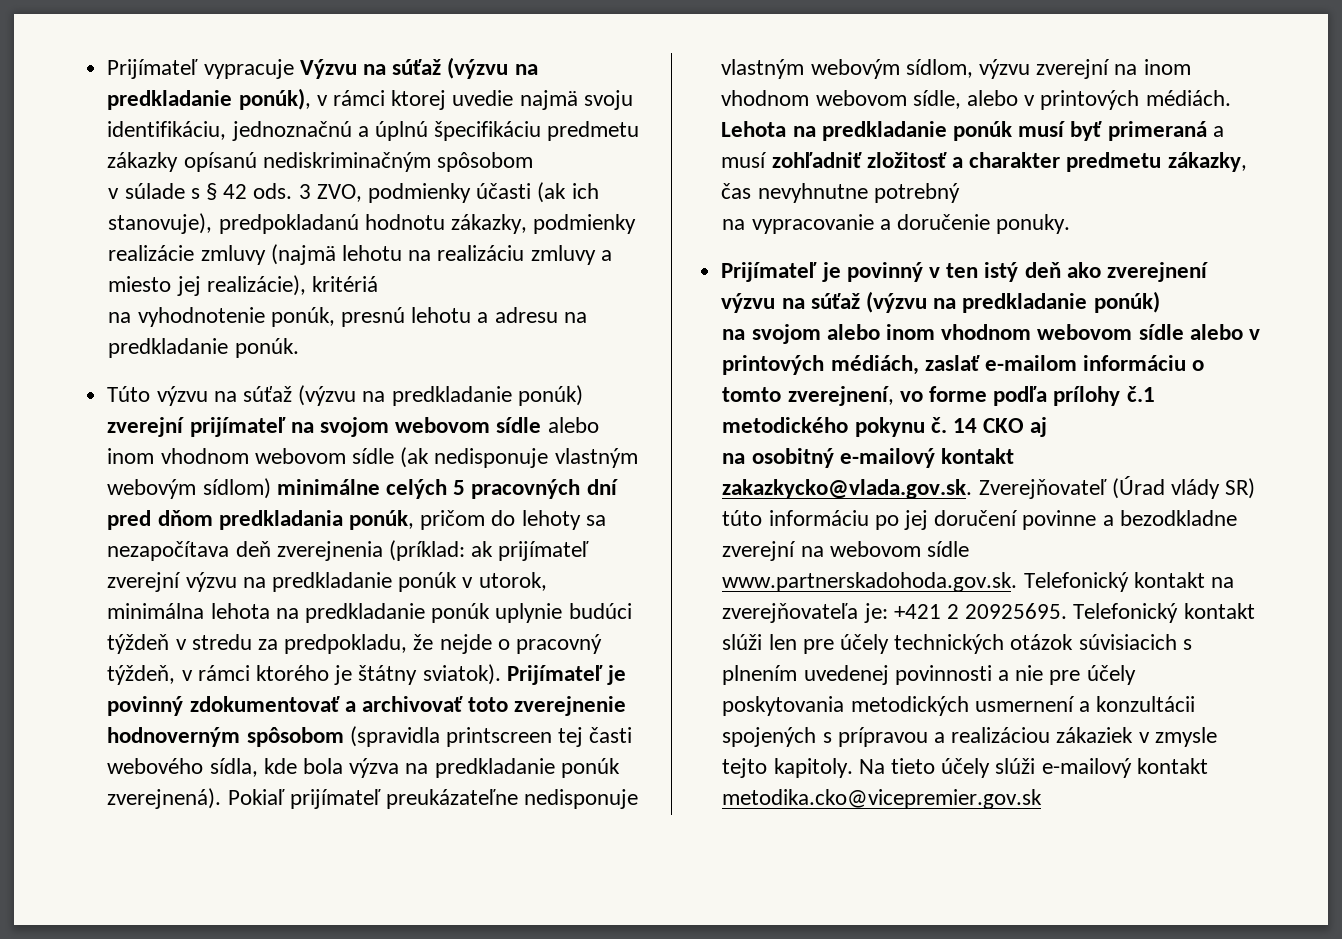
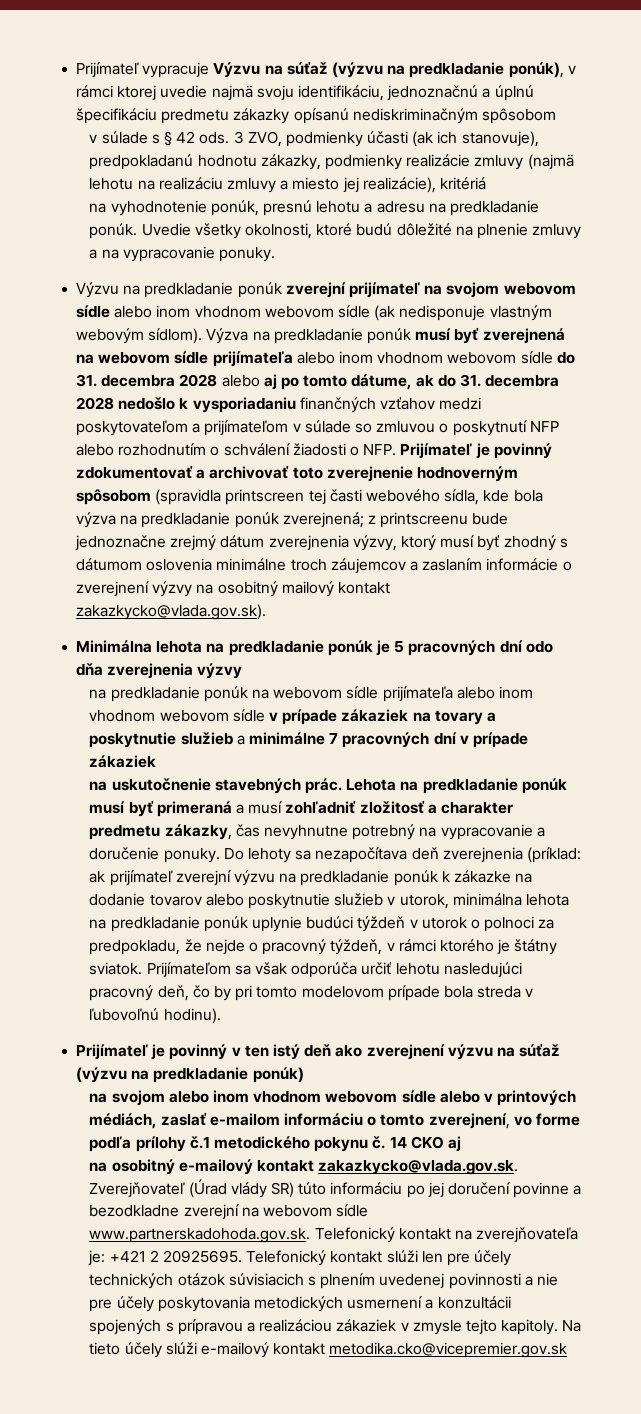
- na vyhodnotenie ponúk, presnú lehotu a adresu na predkladanie ponúk.
- Túto výzvu na súťaž (výzvu na predkladanie ponúk) zverejní prijímateľ na svojom webovom sídle alebo inom vhodnom webovom sídle (ak nedisponuje vlastným webovým sídlom) minimálne celých 5 pracovných dní pred dňom predkladania ponúk, pričom do lehoty sa nezapočítava deň zverejnenia (príklad: ak prijímateľ zverejní výzvu na predkladanie ponúk v utorok, minimálna lehota na predkladanie ponúk uplynie budúci týždeň v stredu za predpokladu, že nejde o pracovný týždeň, v rámci ktorého je štátny sviatok). Prijímateľ je povinný zdokumentovať a archivovať toto zverejnenie hodnoverným spôsobom (spravidla printscreen tej časti webového sídla, kde bola výzva na predkladanie ponúk zverejnená). Pokiaľ prijímateľ preukázateľne nedisponuje vlastným webovým sídlom, výzvu zverejní na inom vhodnom webovom sídle, alebo v printových médiách.
+ na vyhodnotenie ponúk, presnú lehotu a adresu na predkladanie ponúk. Uvedie všetky okolnosti, ktoré budú dôležité na plnenie zmluvy a na vypracovanie ponuky.
+ Výzvu na predkladanie ponúk zverejní prijímateľ na svojom webovom sídle alebo inom vhodnom webovom sídle (ak nedisponuje vlastným webovým sídlom). Výzva na predkladanie ponúk musí byť zverejnená na webovom sídle prijímateľa alebo inom vhodnom webovom sídle do 31. decembra 2028 alebo aj po tomto dátume, ak do 31. decembra 2028 nedošlo k vysporiadaniu finančných vzťahov medzi poskytovateľom a prijímateľom v súlade so zmluvou o poskytnutí NFP alebo rozhodnutím o schválení žiadosti o NFP. Prijímateľ je povinný zdokumentovať a archivovať toto zverejnenie hodnoverným spôsobom (spravidla printscreen tej časti webového sídla, kde bola výzva na predkladanie ponúk zverejnená; z printscreenu bude jednoznačne zrejmý dátum zverejnenia výzvy, ktorý musí byť zhodný s dátumom oslovenia minimálne troch záujemcov a zaslaním informácie o zverejnení výzvy na osobitný mailový kontakt zakazkycko@vlada.gov.sk).
+ Minimálna lehota na predkladanie ponúk je 5 pracovných dní odo dňa zverejnenia výzvy
+ na predkladanie ponúk na webovom sídle prijímateľa alebo inom vhodnom webovom sídle v prípade zákaziek na tovary a poskytnutie služieb a minimálne 7 pracovných dní v prípade zákaziek
+ na uskutočnenie stavebných prác.
- Lehota na predkladanie ponúk musí byť primeraná a musí zohľadniť zložitosť a charakter predmetu zákazky, čas nevyhnutne potrebný
- na vypracovanie a doručenie ponuky.
+ Lehota na predkladanie ponúk musí byť primeraná a musí zohľadniť zložitosť a charakter predmetu zákazky, čas nevyhnutne potrebný na vypracovanie a doručenie ponuky. Do lehoty sa nezapočítava deň zverejnenia (príklad: ak prijímateľ zverejní výzvu na predkladanie ponúk k zákazke na dodanie tovarov alebo poskytnutie služieb v utorok, minimálna lehota na predkladanie ponúk uplynie budúci týždeň v utorok o polnoci za predpokladu, že nejde o pracovný týždeň, v rámci ktorého je štátny sviatok. Prijímateľom sa však odporúča určiť lehotu nasledujúci pracovný deň, čo by pri tomto modelovom prípade bola streda v ľubovoľnú hodinu).

